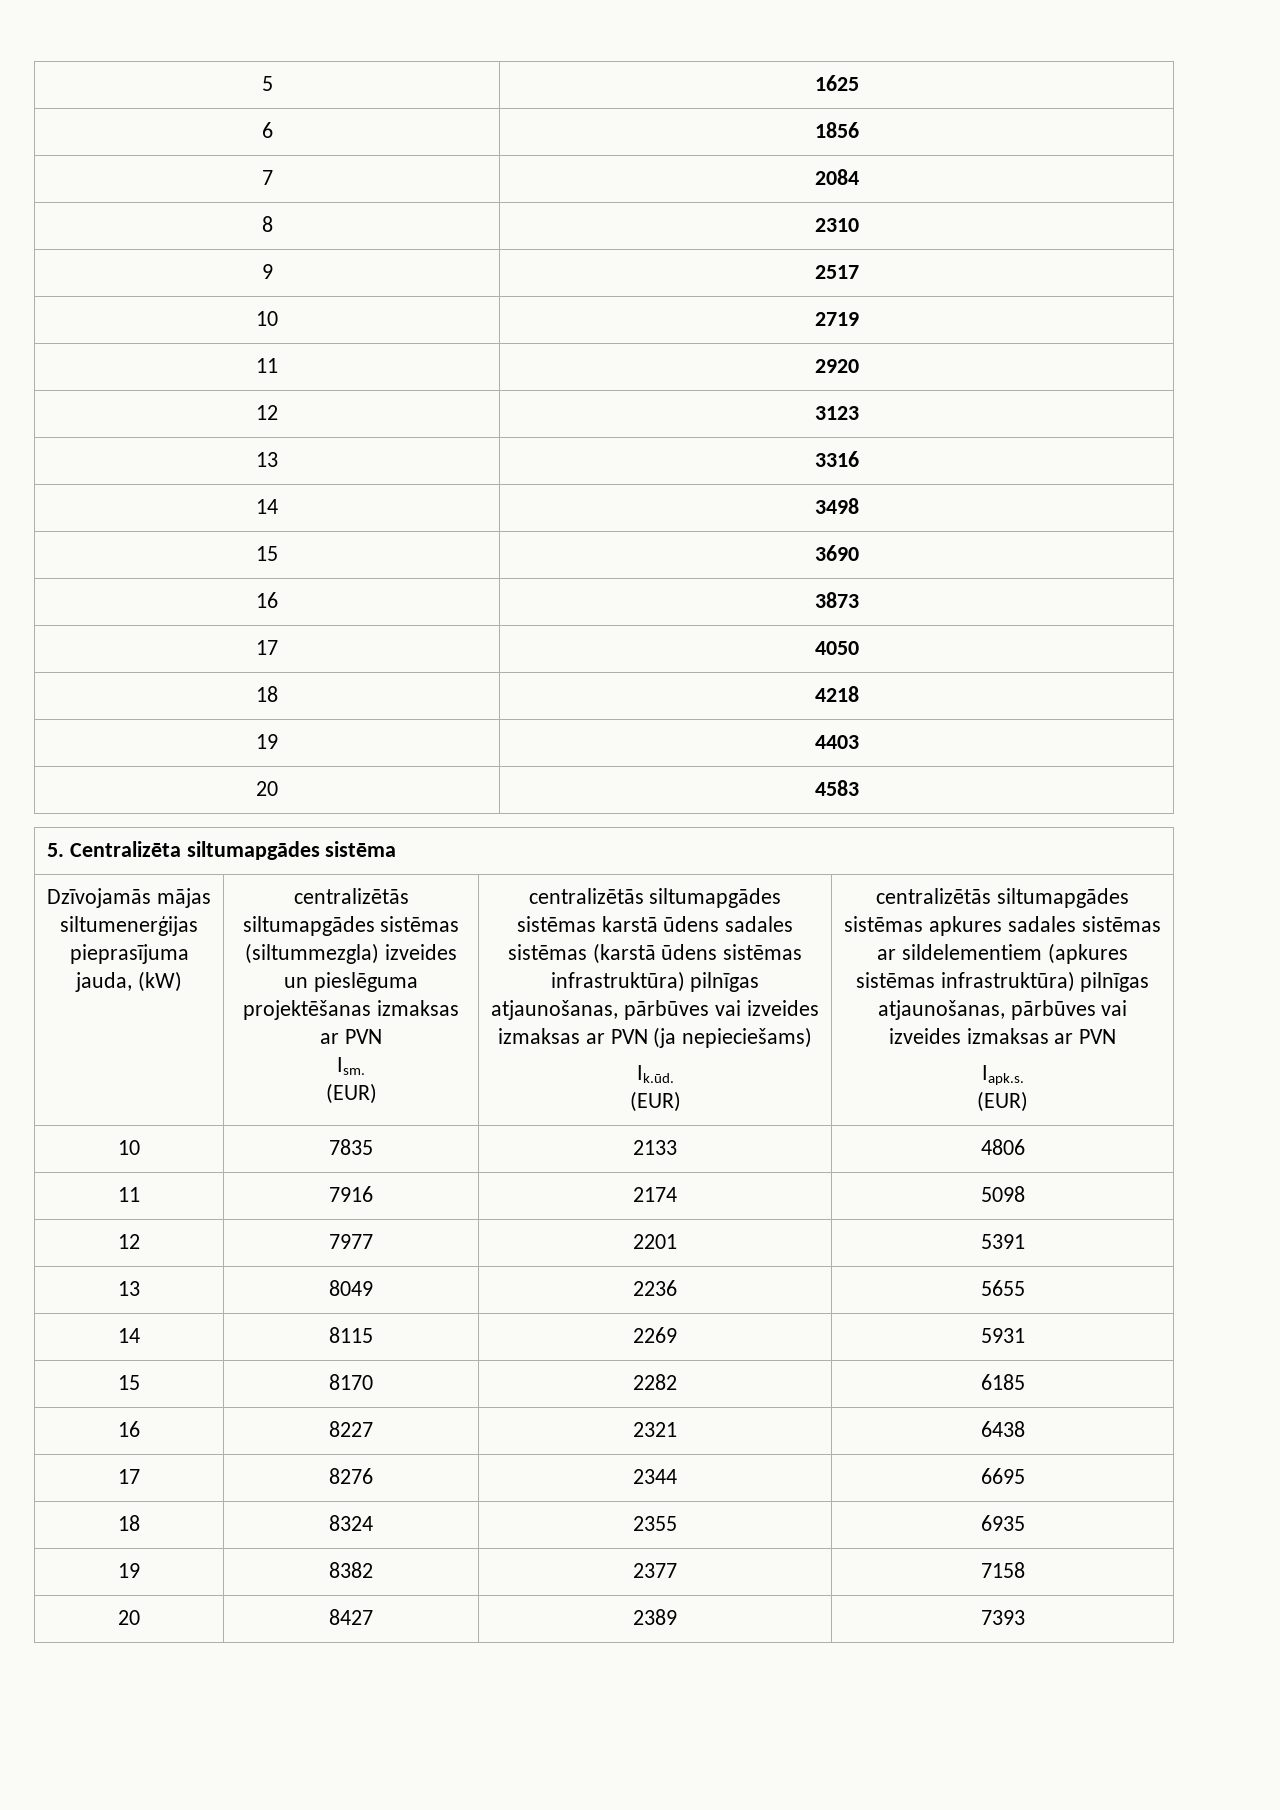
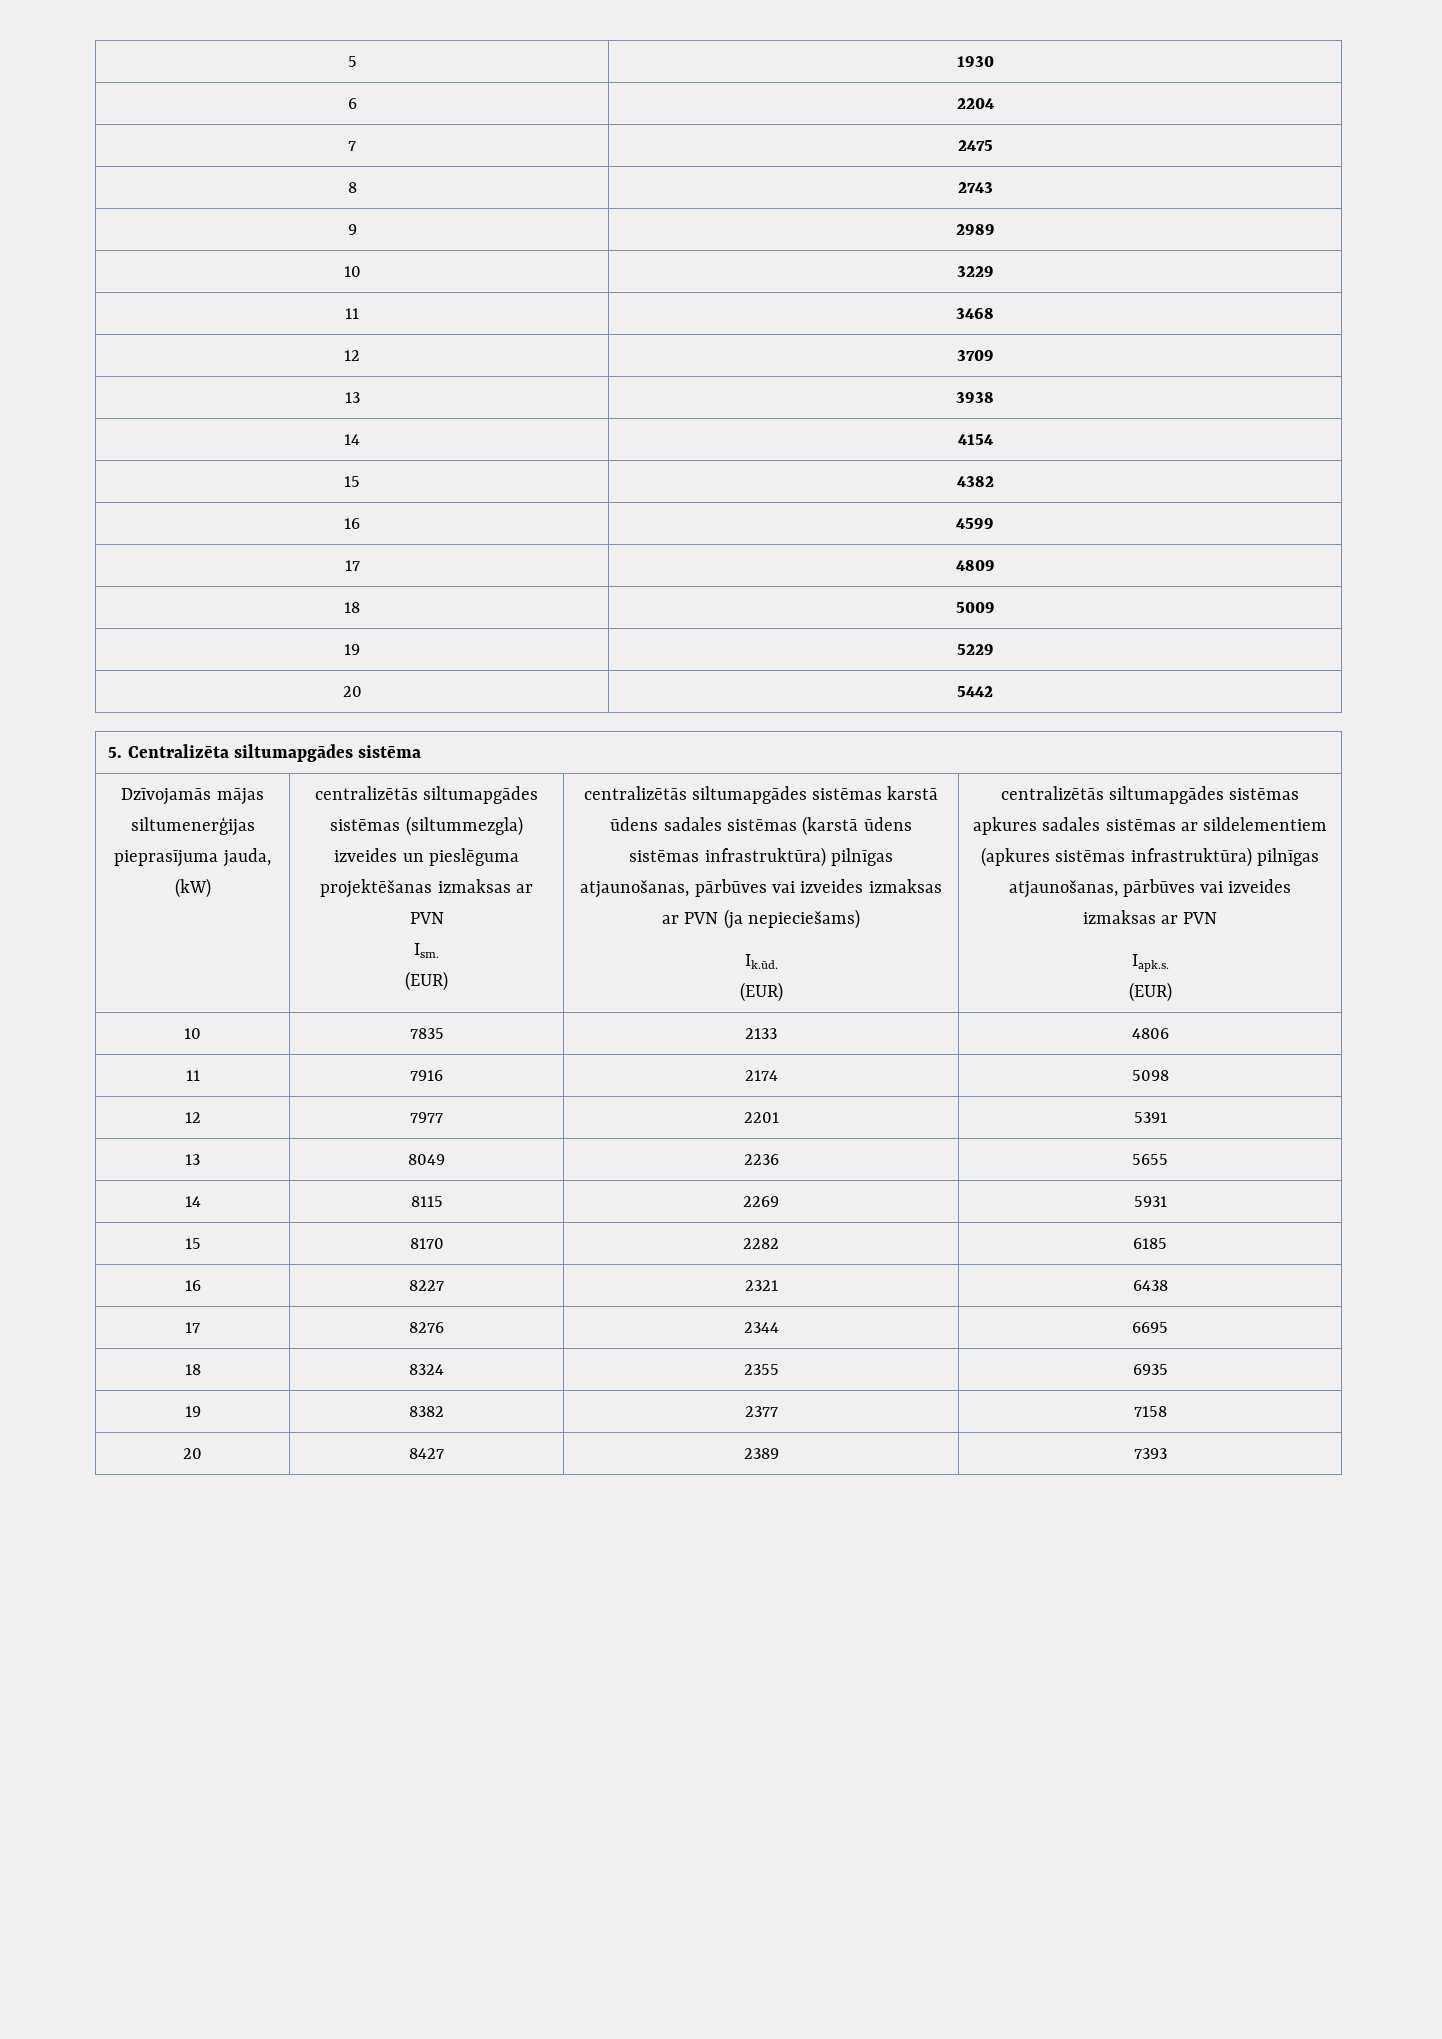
- 5 | 1625
+ 5 | 1930
- 6 | 1856
+ 6 | 2204
- 7 | 2084
+ 7 | 2475
- 8 | 2310
+ 8 | 2743
- 9 | 2517
- 10 | 2719
- 11 | 2920
- 12 | 3123
- 13 | 3316
- 14 | 3498
- 15 | 3690
- 16 | 3873
- 17 | 4050
- 18 | 4218
- 19 | 4403
- 20 | 4583
+ 9 | 2989
+ 10 | 3229
+ 11 | 3468
+ 12 | 3709
+ 13 | 3938
+ 14 | 4154
+ 15 | 4382
+ 16 | 4599
+ 17 | 4809
+ 18 | 5009
+ 19 | 5229
+ 20 | 5442

